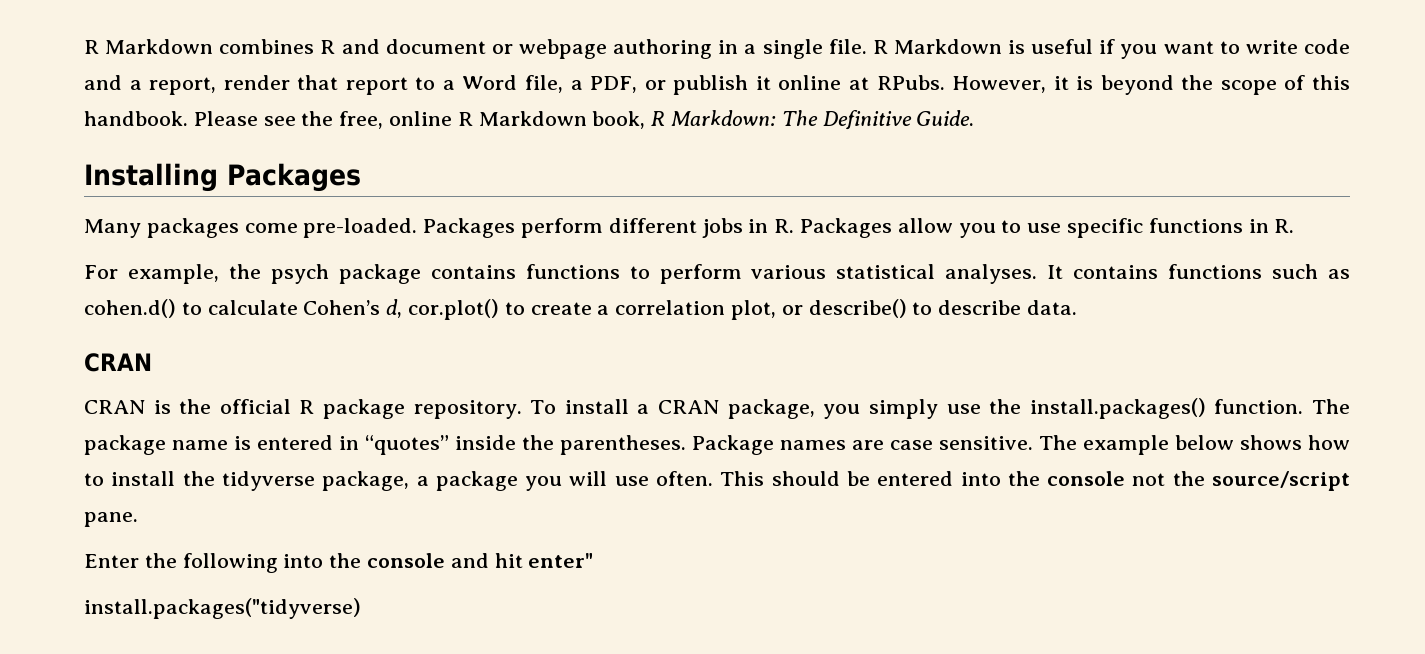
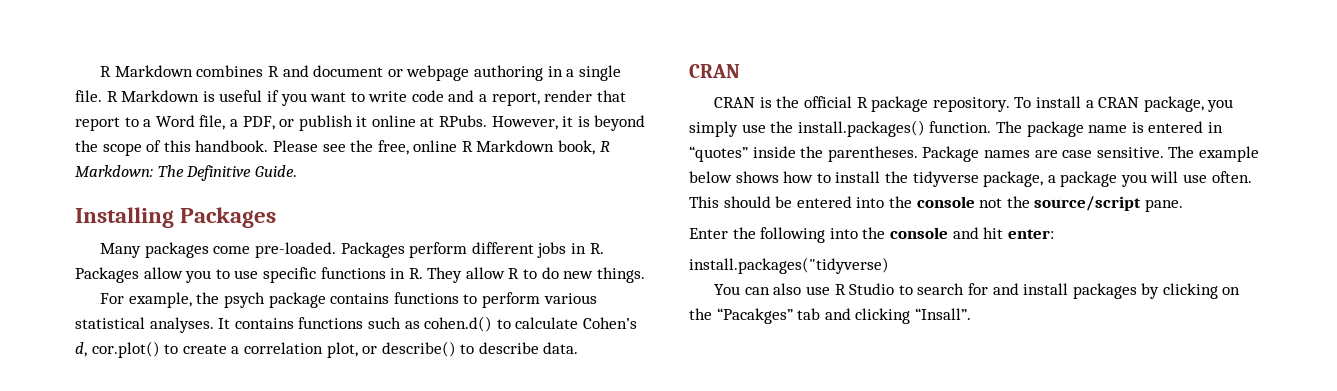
- Packages perform different jobs in R. Packages allow you to use specific functions in R.
+ Packages perform different jobs in R. Packages allow you to use specific functions in R. They allow R to do new things.
- Enter the following into the console and hit enter"
+ Enter the following into the console and hit enter:
+ You can also use R Studio to search for and install packages by clicking on the “Pacakges” tab and clicking “Insall”.

